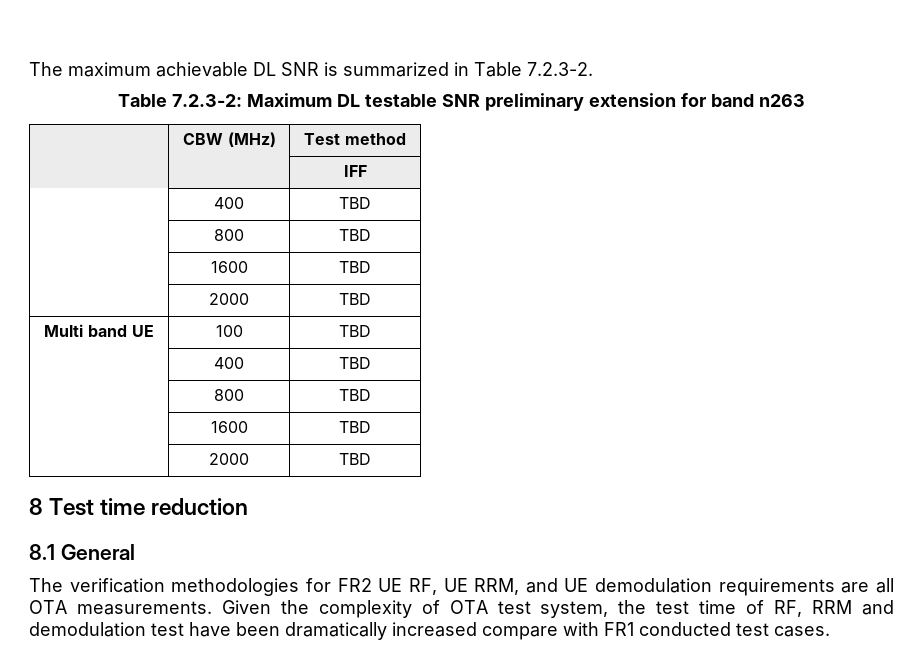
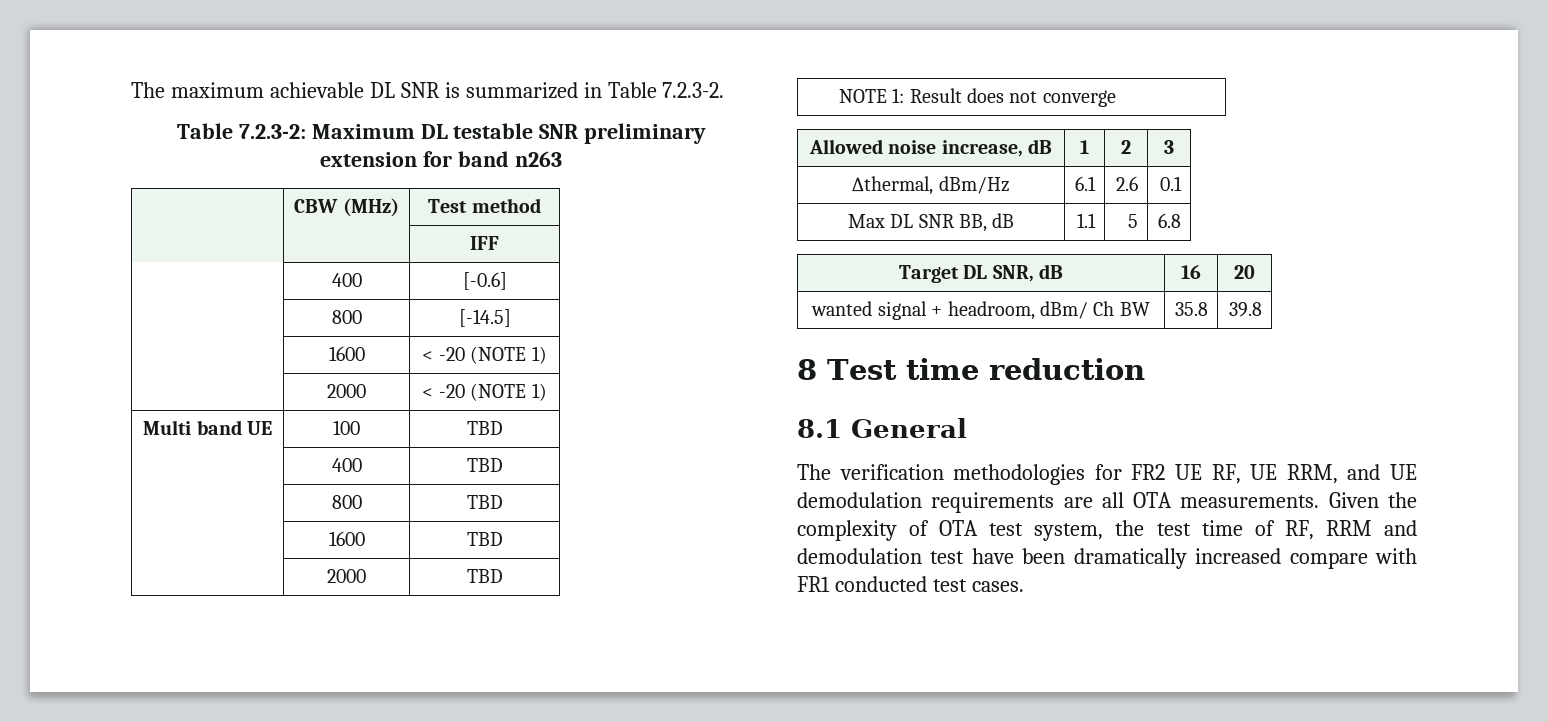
  | | IFF
- | 400 | TBD
- | 800 | TBD
- | 1600 | TBD
- | 2000 | TBD
+ | 400 | [-0.6]
+ | 800 | [-14.5]
+ | 1600 | < -20 (NOTE 1)
+ | 2000 | < -20 (NOTE 1)
+ NOTE 1: Result does not converge
+ Allowed noise increase, dB | 1 | 2 | 3
+ ∆thermal, dBm/Hz | 6.1 | 2.6 | 0.1
+ Max DL SNR BB, dB | 1.1 | 5 | 6.8
+ Target DL SNR, dB | 16 | 20
+ wanted signal + headroom, dBm/ Ch BW | 35.8 | 39.8

